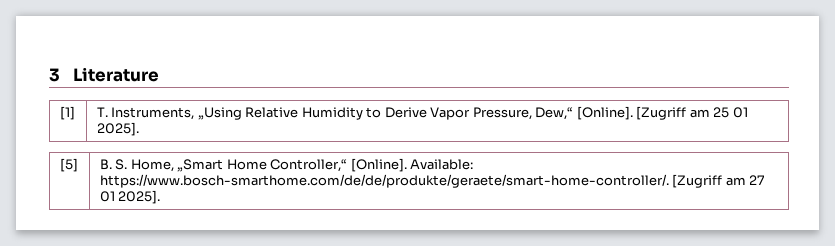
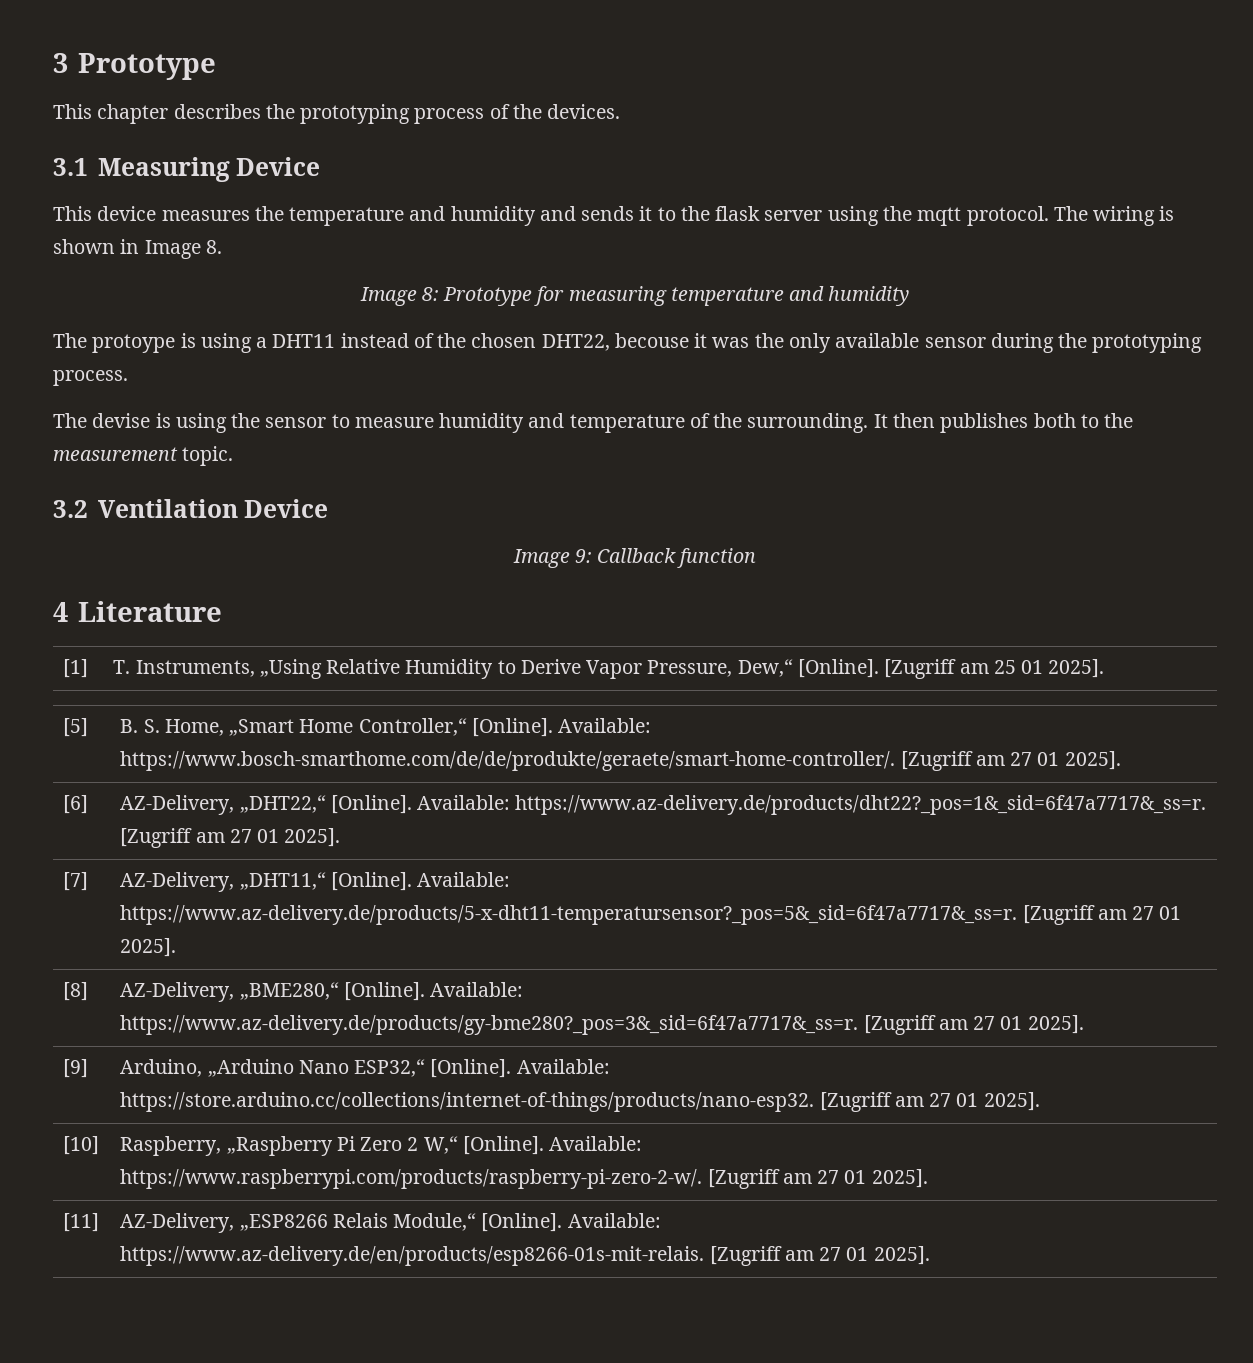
- 3 Literature
+ 3 Prototype
+ This chapter describes the prototyping process of the devices.
+ 3.1 Measuring Device
+ This device measures the temperature and humidity and sends it to the flask server using the mqtt protocol. The wiring is shown in Image 8.
+ Image 8: Prototype for measuring temperature and humidity
+ The protoype is using a DHT11 instead of the chosen DHT22, becouse it was the only available sensor during the prototyping process.
+ The devise is using the sensor to measure humidity and temperature of the surrounding. It then publishes both to the measurement topic.
+ 3.2 Ventilation Device
+ Image 9: Callback function
+ 4 Literature
+ [6] | AZ-Delivery, „DHT22,“ [Online]. Available: https://www.az-delivery.de/products/dht22?_pos=1&_sid=6f47a7717&_ss=r. [Zugriff am 27 01 2025].
+ [7] | AZ-Delivery, „DHT11,“ [Online]. Available: https://www.az-delivery.de/products/5-x-dht11-temperatursensor?_pos=5&_sid=6f47a7717&_ss=r. [Zugriff am 27 01 2025].
+ [8] | AZ-Delivery, „BME280,“ [Online]. Available: https://www.az-delivery.de/products/gy-bme280?_pos=3&_sid=6f47a7717&_ss=r. [Zugriff am 27 01 2025].
+ [9] | Arduino, „Arduino Nano ESP32,“ [Online]. Available: https://store.arduino.cc/collections/internet-of-things/products/nano-esp32. [Zugriff am 27 01 2025].
+ [10] | Raspberry, „Raspberry Pi Zero 2 W,“ [Online]. Available: https://www.raspberrypi.com/products/raspberry-pi-zero-2-w/. [Zugriff am 27 01 2025].
+ [11] | AZ-Delivery, „ESP8266 Relais Module,“ [Online]. Available: https://www.az-delivery.de/en/products/esp8266-01s-mit-relais. [Zugriff am 27 01 2025].

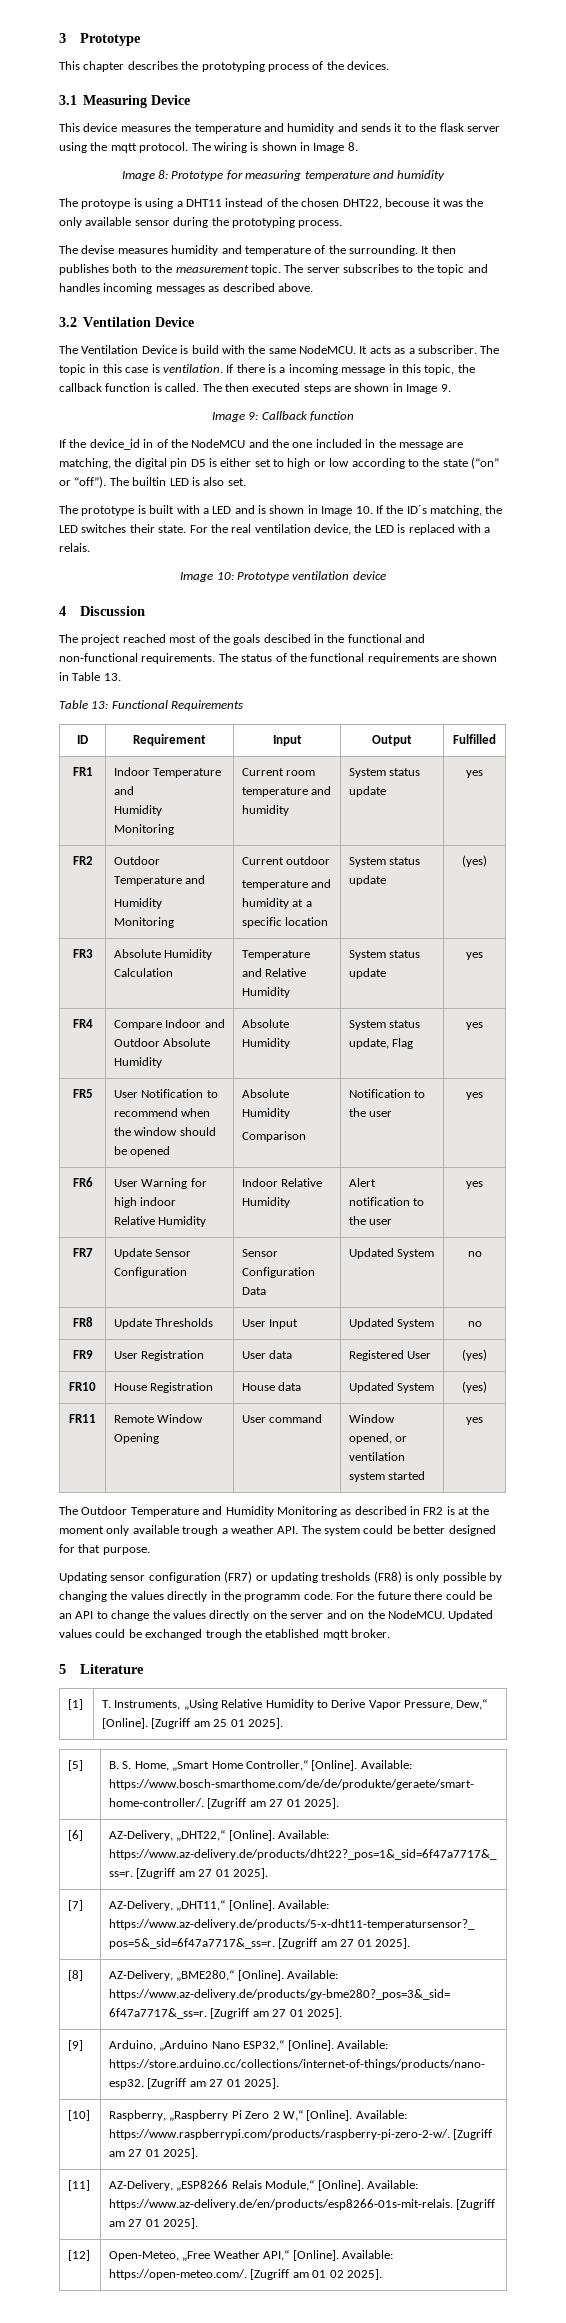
- The devise is using the sensor to measure humidity and temperature of the surrounding.
+ The devise measures humidity and temperature of the surrounding.
- It then publishes both to the measurement topic.
+ It then publishes both to the measurement topic. The server subscribes to the topic and handles incoming messages as described above.
  3.2 Ventilation Device
+ The Ventilation Device is build with the same NodeMCU. It acts as a subscriber. The topic in this case is ventilation. If there is a incoming message in this topic, the callback function is called. The then executed steps are shown in Image 9.
  Image 9: Callback function
- 4 Literature
+ If the device_id in of the NodeMCU and the one included in the message are matching, the digital pin D5 is either set to high or low according to the state (“on” or “off”). The builtin LED is also set.
+ The prototype is built with a LED and is shown in Image 10. If the ID´s matching, the LED switches their state. For the real ventilation device, the LED is replaced with a relais.
+ Image 10: Prototype ventilation device
+ 4 Discussion
+ The project reached most of the goals descibed in the functional and non-functional requirements. The status of the functional requirements are shown in Table 13.
+ Table 13: Functional Requirements
+ ID | Requirement | Input | Output | Fulfilled
+ FR1 | Indoor Temperature and
+ Humidity Monitoring | Current room temperature and humidity | System status update | yes
+ FR2 | Outdoor Temperature and
+ Humidity Monitoring | Current outdoor
+ temperature and humidity at a specific location | System status update | (yes)
+ FR3 | Absolute Humidity Calculation | Temperature and Relative Humidity | System status update | yes
+ FR4 | Compare Indoor and Outdoor Absolute Humidity | Absolute Humidity | System status update, Flag | yes
+ FR5 | User Notification to recommend when the window should be opened | Absolute Humidity
+ Comparison | Notification to the user | yes
+ FR6 | User Warning for high indoor
+ Relative Humidity | Indoor Relative Humidity | Alert notification to the user | yes
+ FR7 | Update Sensor Configuration | Sensor Configuration Data | Updated System | no
+ FR8 | Update Thresholds | User Input | Updated System | no
+ FR9 | User Registration | User data | Registered User | (yes)
+ FR10 | House Registration | House data | Updated System | (yes)
+ FR11 | Remote Window Opening | User command | Window opened, or ventilation system started | yes
+ The Outdoor Temperature and Humidity Monitoring as described in FR2 is at the moment only available trough a weather API. The system could be better designed for that purpose.
+ Updating sensor configuration (FR7) or updating tresholds (FR8) is only possible by changing the values directly in the programm code. For the future there could be an API to change the values directly on the server and on the NodeMCU. Updated values could be exchanged trough the etablished mqtt broker.
+ 5 Literature
+ [12] | Open-Meteo, „Free Weather API,“ [Online]. Available: https://open-meteo.com/. [Zugriff am 01 02 2025].

